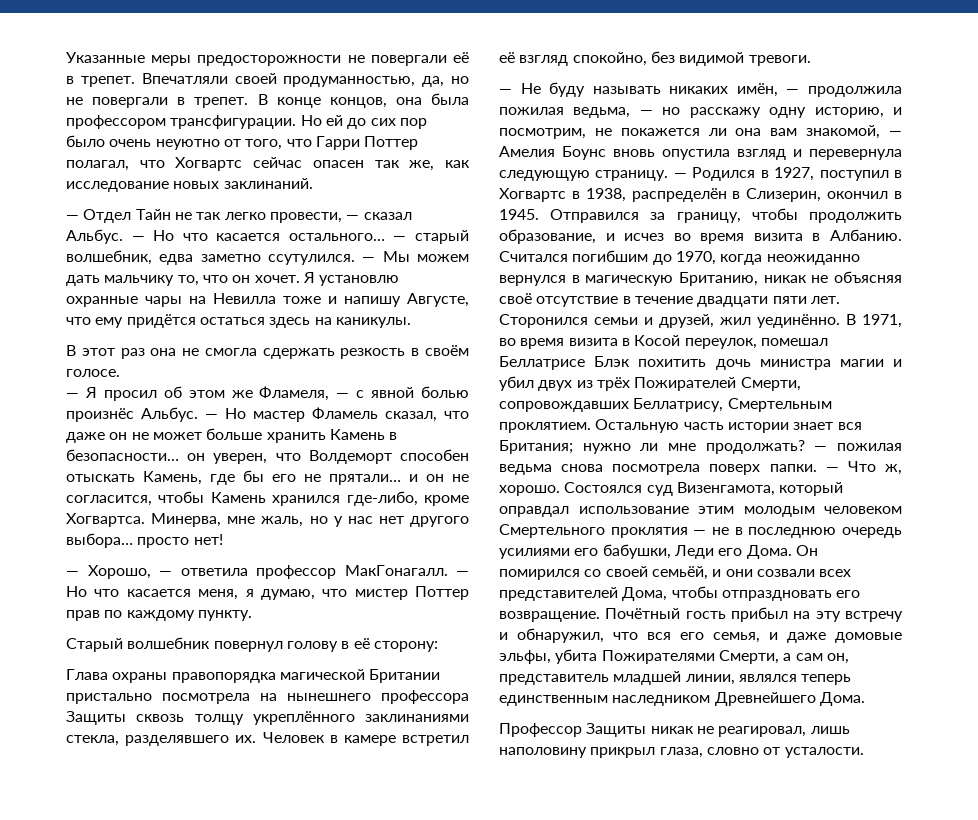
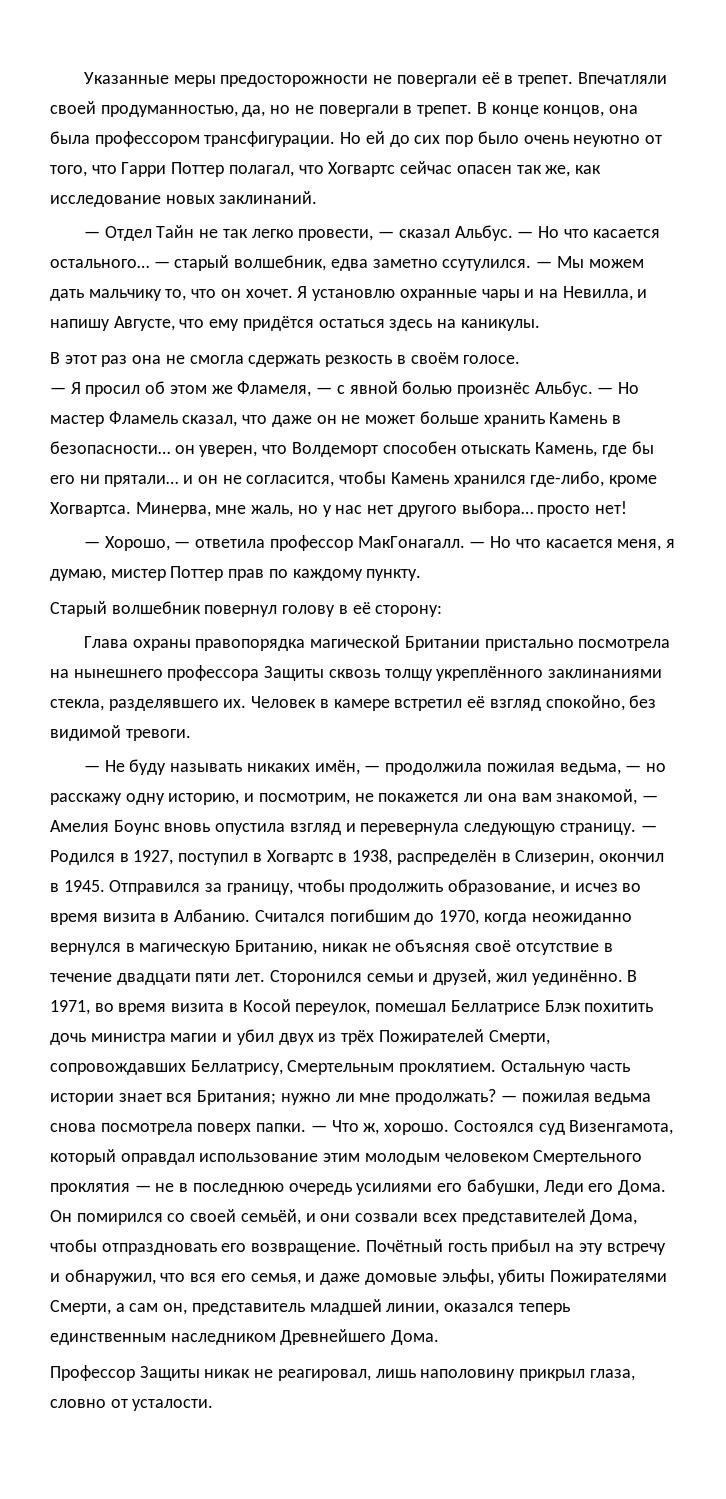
- Я установлю охранные чары на Невилла тоже и напишу Августе, что ему придётся остаться здесь на каникулы.
+ Я установлю охранные чары и на Невилла, и напишу Августе, что ему придётся остаться здесь на каникулы.
- — Но мастер Фламель сказал, что даже он не может больше хранить Камень в безопасности… он уверен, что Волдеморт способен отыскать Камень, где бы его не прятали… и он не согласится, чтобы Камень хранился где-либо, кроме Хогвартса.
+ — Но мастер Фламель сказал, что даже он не может больше хранить Камень в безопасности… он уверен, что Волдеморт способен отыскать Камень, где бы его ни прятали… и он не согласится, чтобы Камень хранился где-либо, кроме Хогвартса.
- — Но что касается меня, я думаю, что мистер Поттер прав по каждому пункту.
+ — Но что касается меня, я думаю, мистер Поттер прав по каждому пункту.
- Почётный гость прибыл на эту встречу и обнаружил, что вся его семья, и даже домовые эльфы, убита Пожирателями Смерти, а сам он, представитель младшей линии, являлся теперь единственным наследником Древнейшего Дома.
+ Почётный гость прибыл на эту встречу и обнаружил, что вся его семья, и даже домовые эльфы, убиты Пожирателями Смерти, а сам он, представитель младшей линии, оказался теперь единственным наследником Древнейшего Дома.

